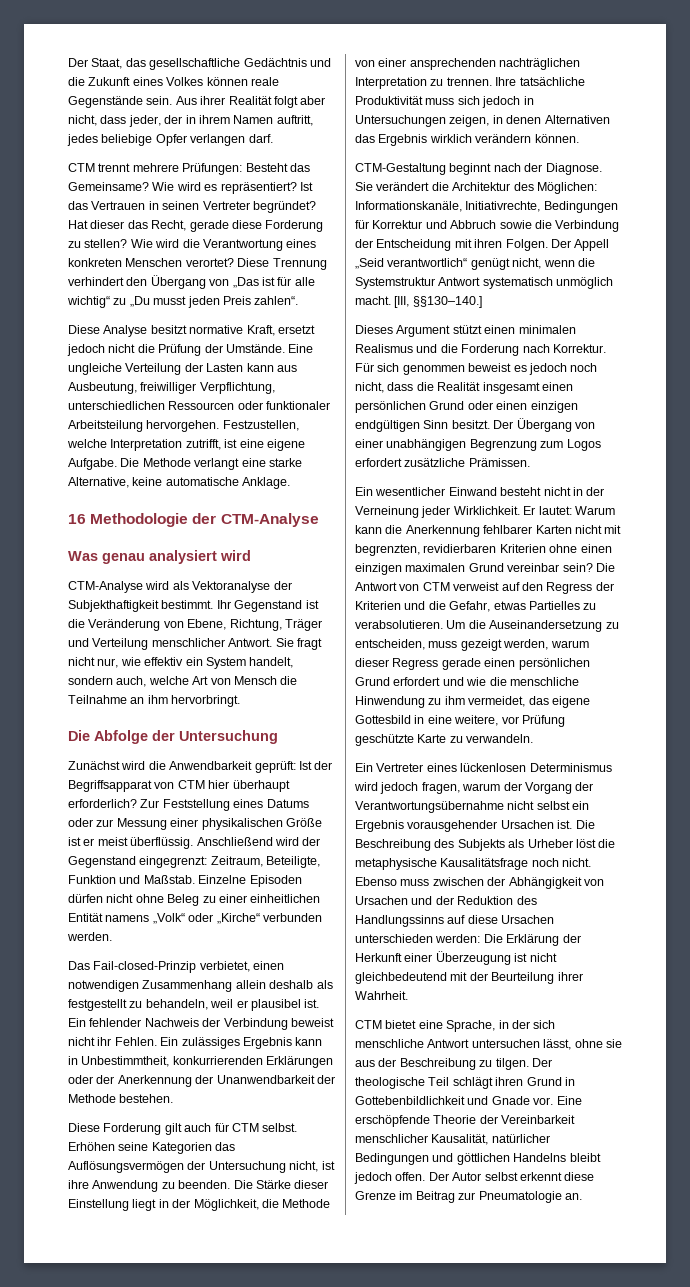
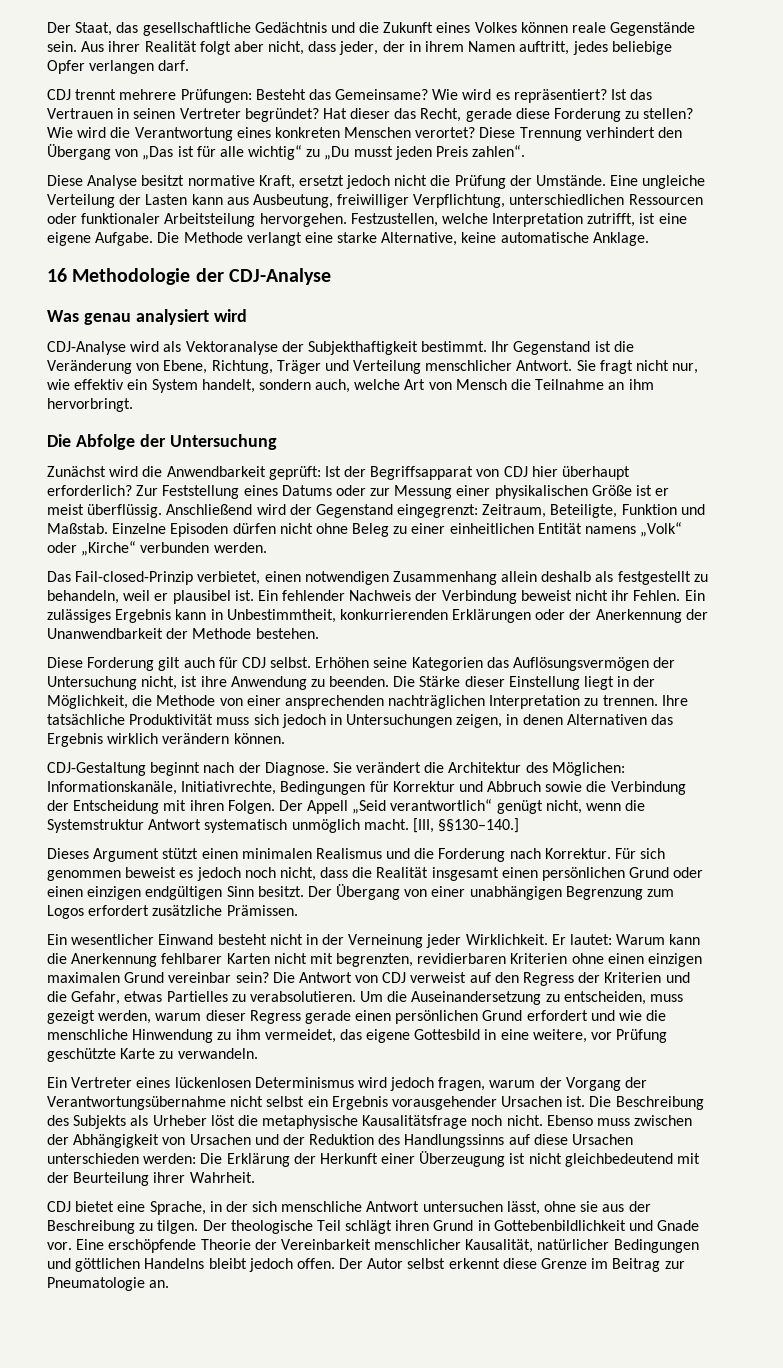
- CTM trennt mehrere Prüfungen: Besteht das Gemeinsame?
+ CDJ trennt mehrere Prüfungen: Besteht das Gemeinsame?
- 16 Methodologie der CTM-Analyse
+ 16 Methodologie der CDJ-Analyse
- CTM-Analyse wird als Vektoranalyse der Subjekthaftigkeit bestimmt.
+ CDJ-Analyse wird als Vektoranalyse der Subjekthaftigkeit bestimmt.
- Zunächst wird die Anwendbarkeit geprüft: Ist der Begriffsapparat von CTM hier überhaupt erforderlich?
+ Zunächst wird die Anwendbarkeit geprüft: Ist der Begriffsapparat von CDJ hier überhaupt erforderlich?
- Diese Forderung gilt auch für CTM selbst.
+ Diese Forderung gilt auch für CDJ selbst.
- CTM-Gestaltung beginnt nach der Diagnose.
+ CDJ-Gestaltung beginnt nach der Diagnose.
- Die Antwort von CTM verweist auf den Regress der Kriterien und die Gefahr, etwas Partielles zu verabsolutieren.
+ Die Antwort von CDJ verweist auf den Regress der Kriterien und die Gefahr, etwas Partielles zu verabsolutieren.
- CTM bietet eine Sprache, in der sich menschliche Antwort untersuchen lässt, ohne sie aus der Beschreibung zu tilgen.
+ CDJ bietet eine Sprache, in der sich menschliche Antwort untersuchen lässt, ohne sie aus der Beschreibung zu tilgen.

